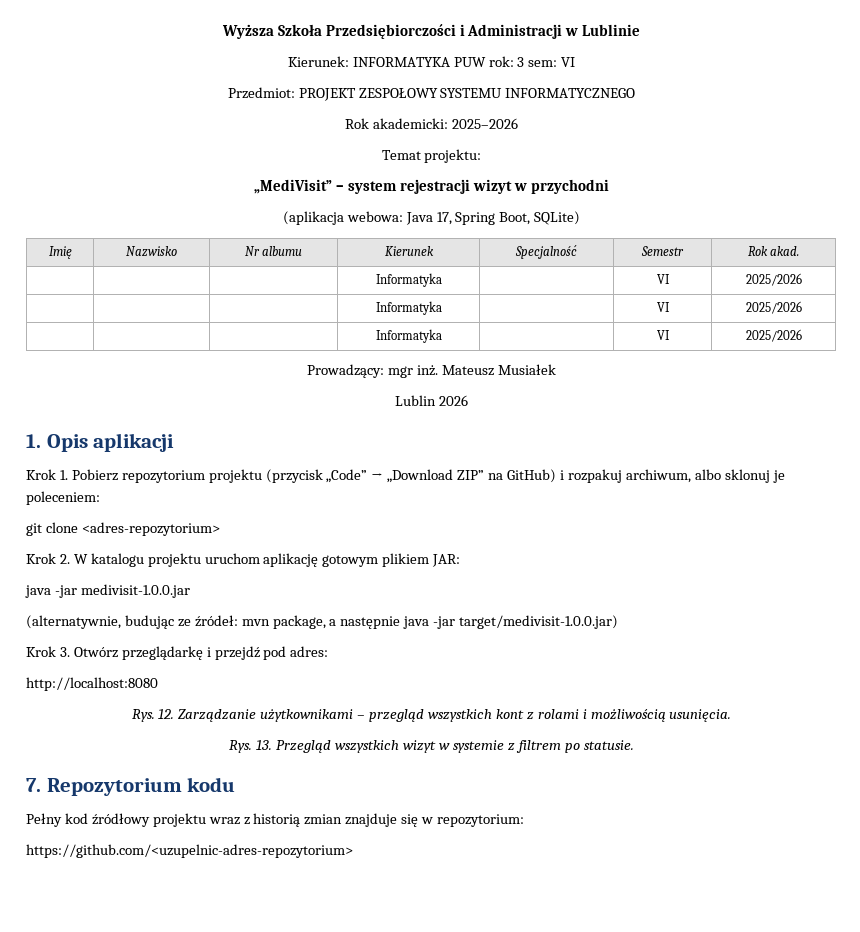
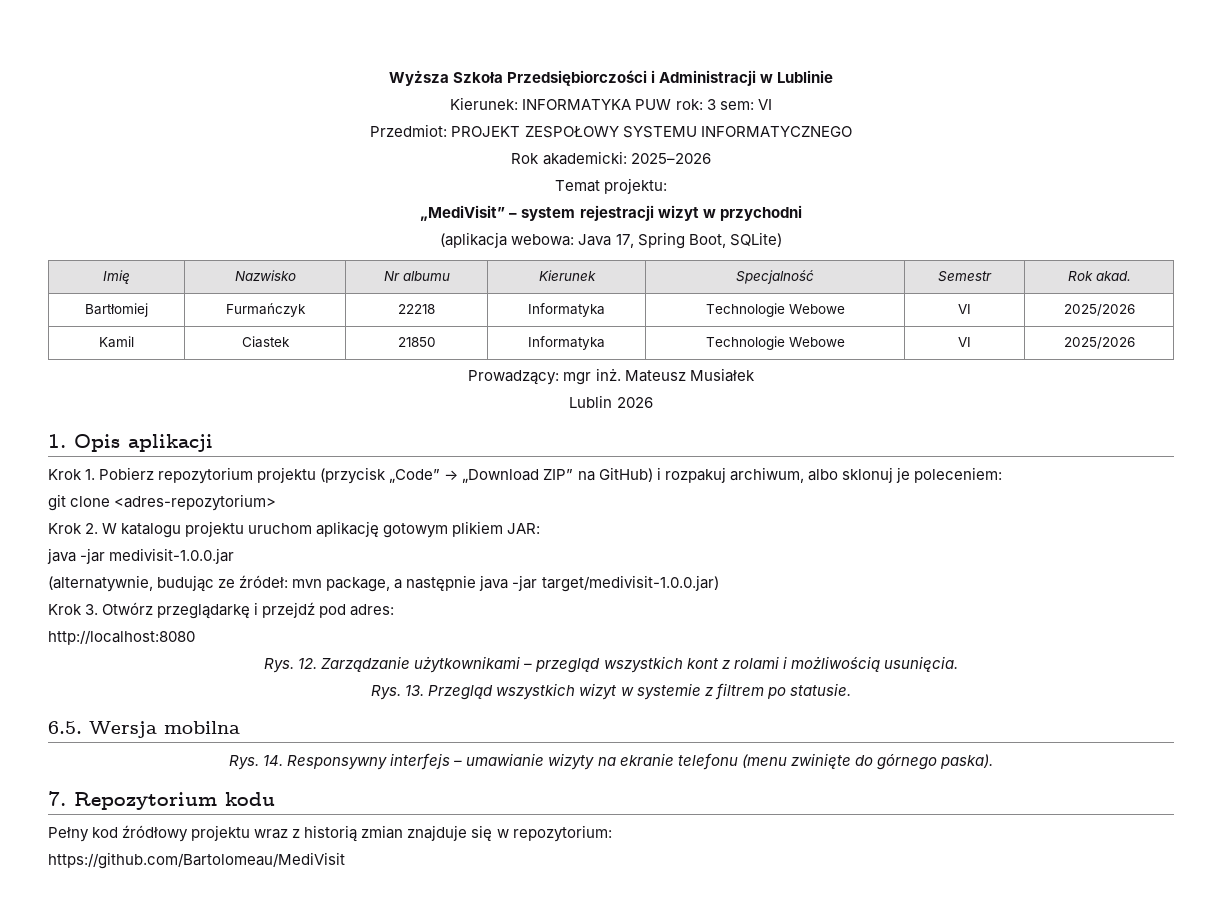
  Imię | Nazwisko | Nr albumu | Kierunek | Specjalność | Semestr | Rok akad.
- | | | Informatyka | | VI | 2025/2026
- | | | Informatyka | | VI | 2025/2026
- | | | Informatyka | | VI | 2025/2026
+ Bartłomiej | Furmańczyk | 22218 | Informatyka | Technologie Webowe | VI | 2025/2026
+ Kamil | Ciastek | 21850 | Informatyka | Technologie Webowe | VI | 2025/2026
+ 6.5. Wersja mobilna
+ Rys. 14. Responsywny interfejs – umawianie wizyty na ekranie telefonu (menu zwinięte do górnego paska).
- https://github.com/<uzupelnic-adres-repozytorium>
+ https://github.com/Bartolomeau/MediVisit

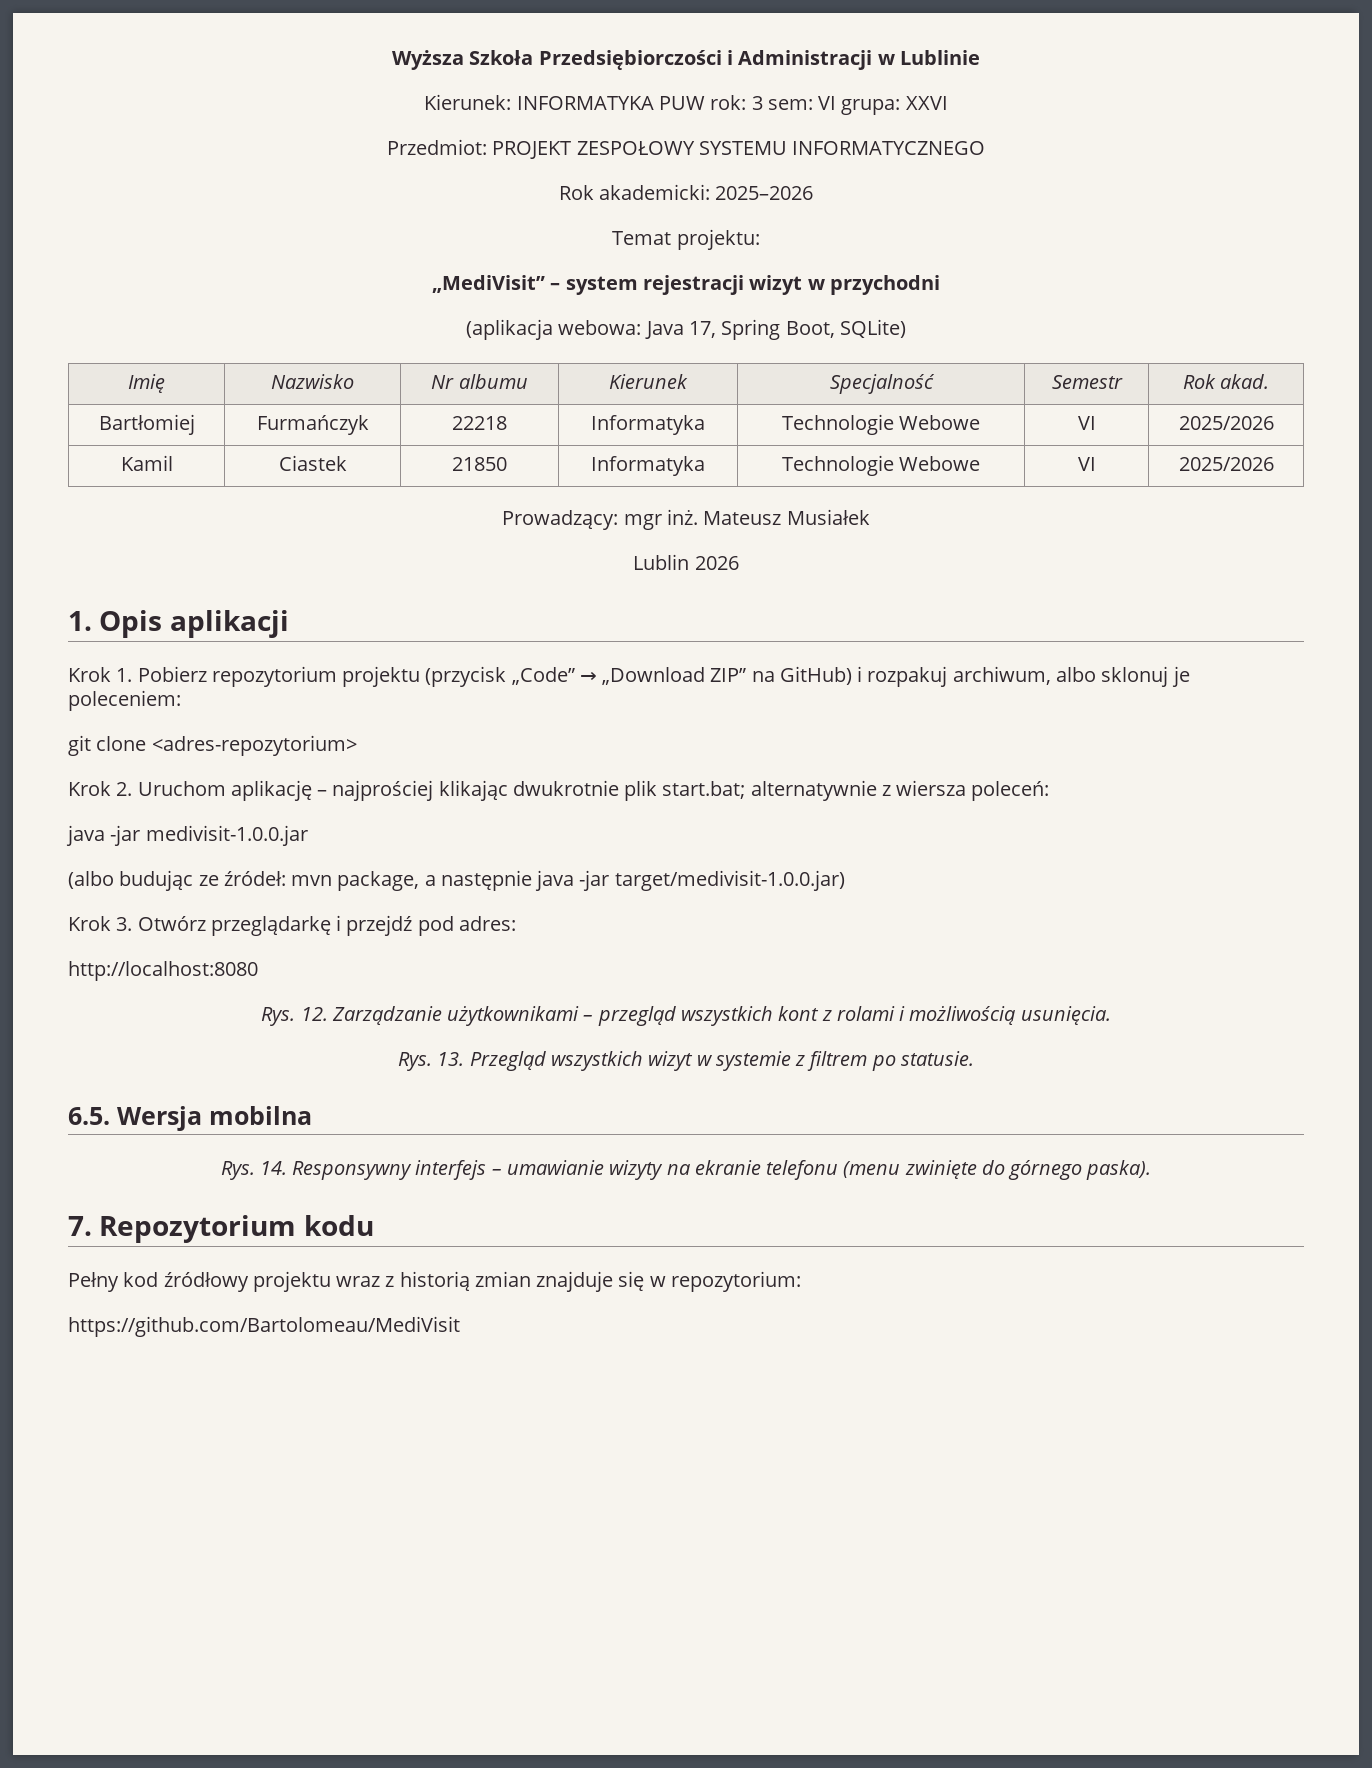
- Kierunek: INFORMATYKA PUW rok: 3 sem: VI
+ Kierunek: INFORMATYKA PUW rok: 3 sem: VI grupa: XXVI
- Krok 2. W katalogu projektu uruchom aplikację gotowym plikiem JAR:
+ Krok 2. Uruchom aplikację – najprościej klikając dwukrotnie plik start.bat; alternatywnie z wiersza poleceń:
- (alternatywnie, budując ze źródeł: mvn package, a następnie java -jar target/medivisit-1.0.0.jar)
+ (albo budując ze źródeł: mvn package, a następnie java -jar target/medivisit-1.0.0.jar)

